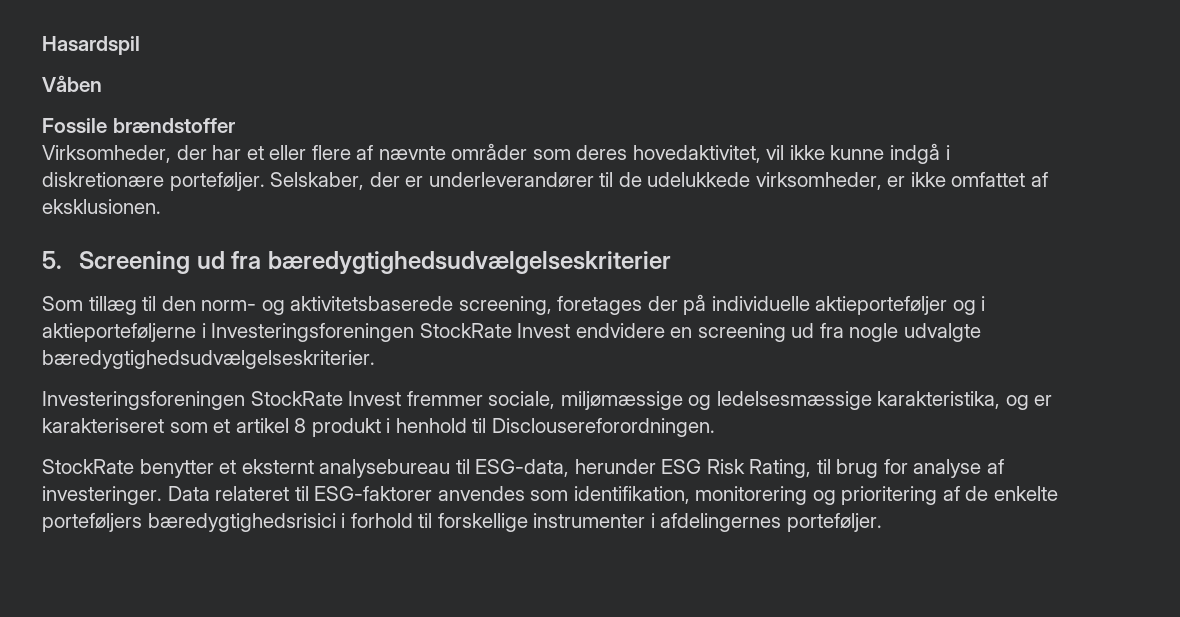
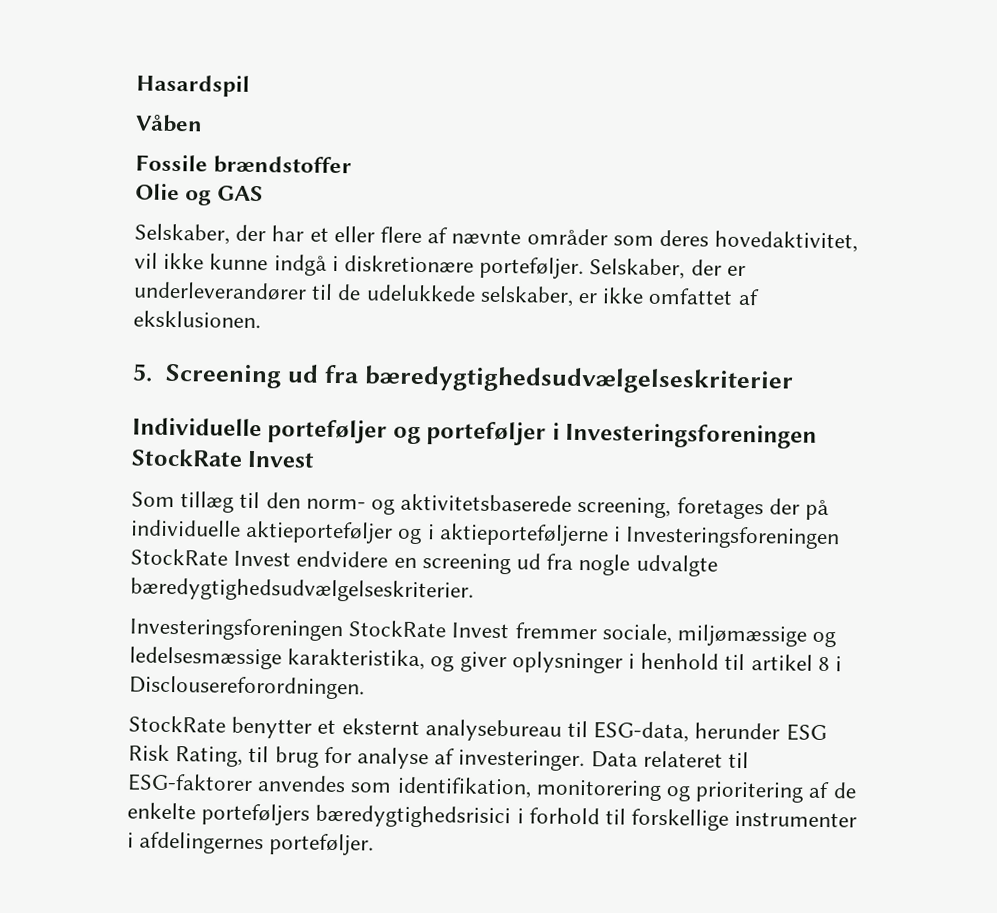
- Virksomheder, der har et eller flere af nævnte områder som deres hovedaktivitet, vil ikke kunne indgå i diskretionære porteføljer.
+ Olie og GAS
+ Selskaber, der har et eller flere af nævnte områder som deres hovedaktivitet, vil ikke kunne indgå i diskretionære porteføljer.
- Selskaber, der er underleverandører til de udelukkede virksomheder, er ikke omfattet af eksklusionen.
+ Selskaber, der er underleverandører til de udelukkede selskaber, er ikke omfattet af eksklusionen.
+ Individuelle porteføljer og porteføljer i Investeringsforeningen StockRate Invest
- Investeringsforeningen StockRate Invest fremmer sociale, miljømæssige og ledelsesmæssige karakteristika, og er karakteriseret som et artikel 8 produkt i henhold til Disclousereforordningen.
+ Investeringsforeningen StockRate Invest fremmer sociale, miljømæssige og ledelsesmæssige karakteristika, og giver oplysninger i henhold til artikel 8 i Disclousereforordningen.

